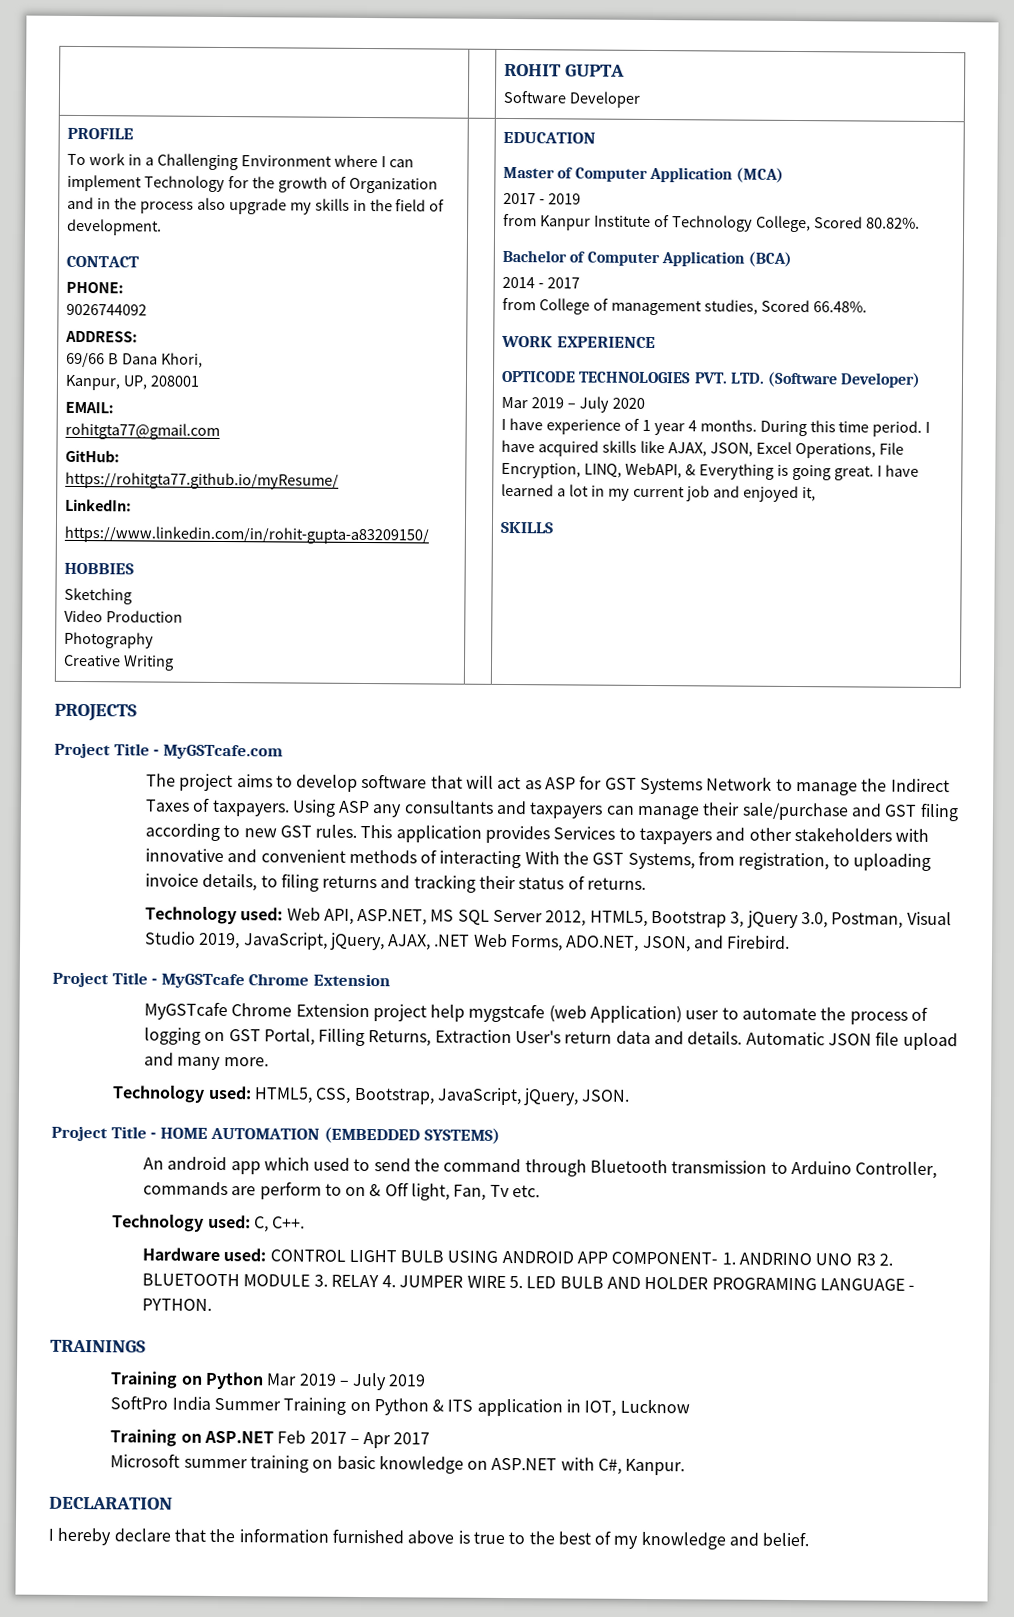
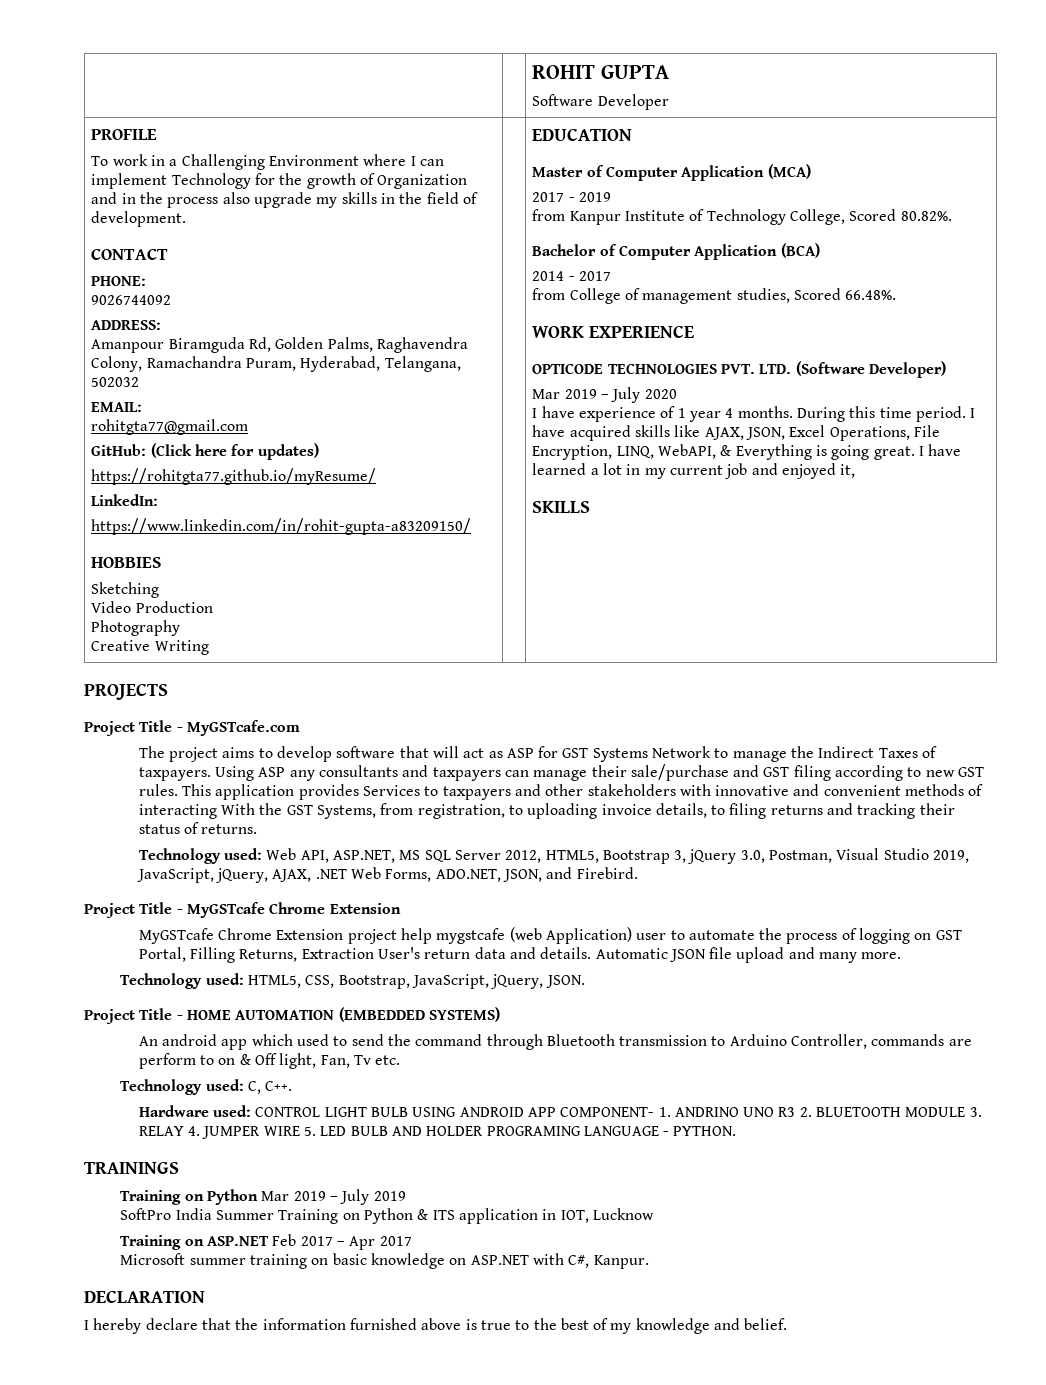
- 69/66 B Dana Khori,
- Kanpur, UP, 208001
+ Amanpour Biramguda Rd, Golden Palms, Raghavendra Colony, Ramachandra Puram, Hyderabad, Telangana, 502032
- GitHub:
+ GitHub: (Click here for updates)

